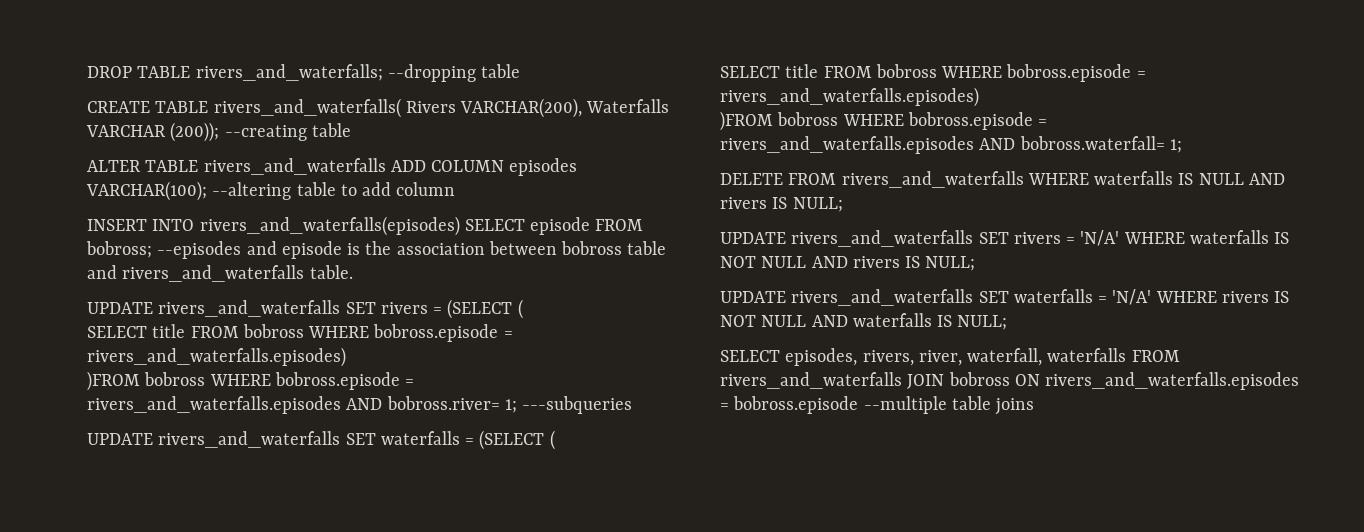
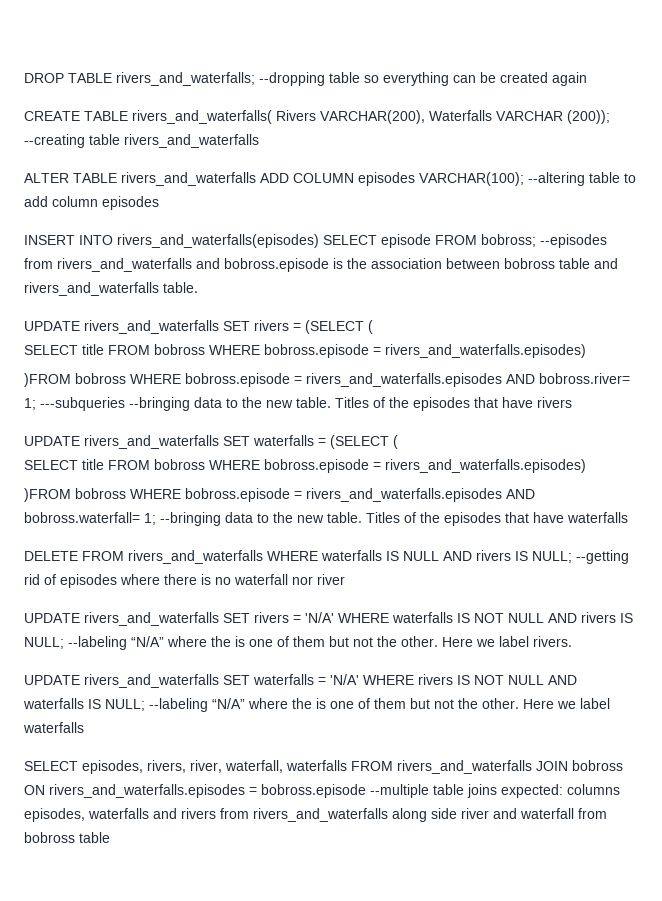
- DROP TABLE rivers_and_waterfalls; --dropping table
+ DROP TABLE rivers_and_waterfalls; --dropping table so everything can be created again
- CREATE TABLE rivers_and_waterfalls( Rivers VARCHAR(200), Waterfalls VARCHAR (200)); --creating table
+ CREATE TABLE rivers_and_waterfalls( Rivers VARCHAR(200), Waterfalls VARCHAR (200)); --creating table rivers_and_waterfalls
- ALTER TABLE rivers_and_waterfalls ADD COLUMN episodes VARCHAR(100); --altering table to add column
+ ALTER TABLE rivers_and_waterfalls ADD COLUMN episodes VARCHAR(100); --altering table to add column episodes
- INSERT INTO rivers_and_waterfalls(episodes) SELECT episode FROM bobross; --episodes and episode is the association between bobross table and rivers_and_waterfalls table.
+ INSERT INTO rivers_and_waterfalls(episodes) SELECT episode FROM bobross; --episodes from rivers_and_waterfalls and bobross.episode is the association between bobross table and rivers_and_waterfalls table.
- )FROM bobross WHERE bobross.episode = rivers_and_waterfalls.episodes AND bobross.river= 1; ---subqueries
+ )FROM bobross WHERE bobross.episode = rivers_and_waterfalls.episodes AND bobross.river= 1; ---subqueries --bringing data to the new table. Titles of the episodes that have rivers
- )FROM bobross WHERE bobross.episode = rivers_and_waterfalls.episodes AND bobross.waterfall= 1;
+ )FROM bobross WHERE bobross.episode = rivers_and_waterfalls.episodes AND bobross.waterfall= 1; --bringing data to the new table. Titles of the episodes that have waterfalls
- DELETE FROM rivers_and_waterfalls WHERE waterfalls IS NULL AND rivers IS NULL;
+ DELETE FROM rivers_and_waterfalls WHERE waterfalls IS NULL AND rivers IS NULL; --getting rid of episodes where there is no waterfall nor river
- UPDATE rivers_and_waterfalls SET rivers = 'N/A' WHERE waterfalls IS NOT NULL AND rivers IS NULL;
+ UPDATE rivers_and_waterfalls SET rivers = 'N/A' WHERE waterfalls IS NOT NULL AND rivers IS NULL; --labeling “N/A” where the is one of them but not the other. Here we label rivers.
- UPDATE rivers_and_waterfalls SET waterfalls = 'N/A' WHERE rivers IS NOT NULL AND waterfalls IS NULL;
+ UPDATE rivers_and_waterfalls SET waterfalls = 'N/A' WHERE rivers IS NOT NULL AND waterfalls IS NULL; --labeling “N/A” where the is one of them but not the other. Here we label waterfalls
- SELECT episodes, rivers, river, waterfall, waterfalls FROM rivers_and_waterfalls JOIN bobross ON rivers_and_waterfalls.episodes = bobross.episode --multiple table joins
+ SELECT episodes, rivers, river, waterfall, waterfalls FROM rivers_and_waterfalls JOIN bobross ON rivers_and_waterfalls.episodes = bobross.episode --multiple table joins expected: columns episodes, waterfalls and rivers from rivers_and_waterfalls along side river and waterfall from bobross table

